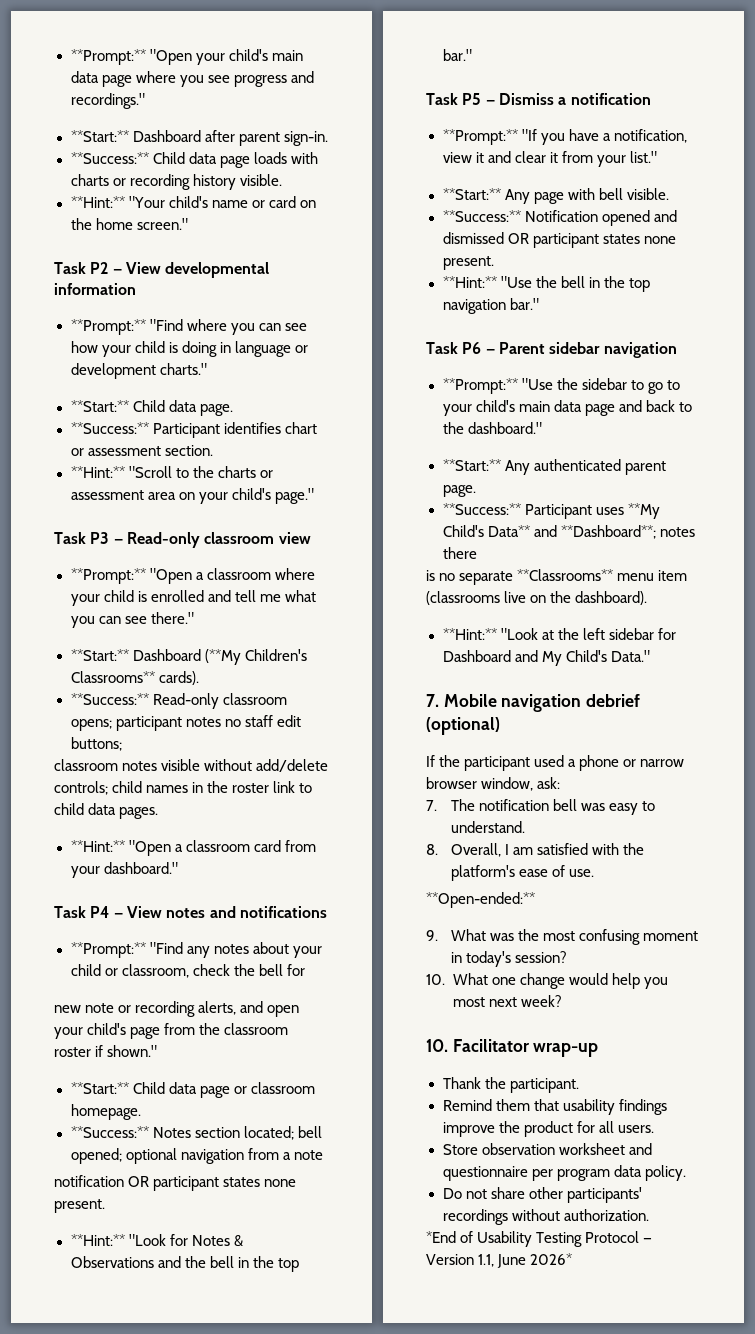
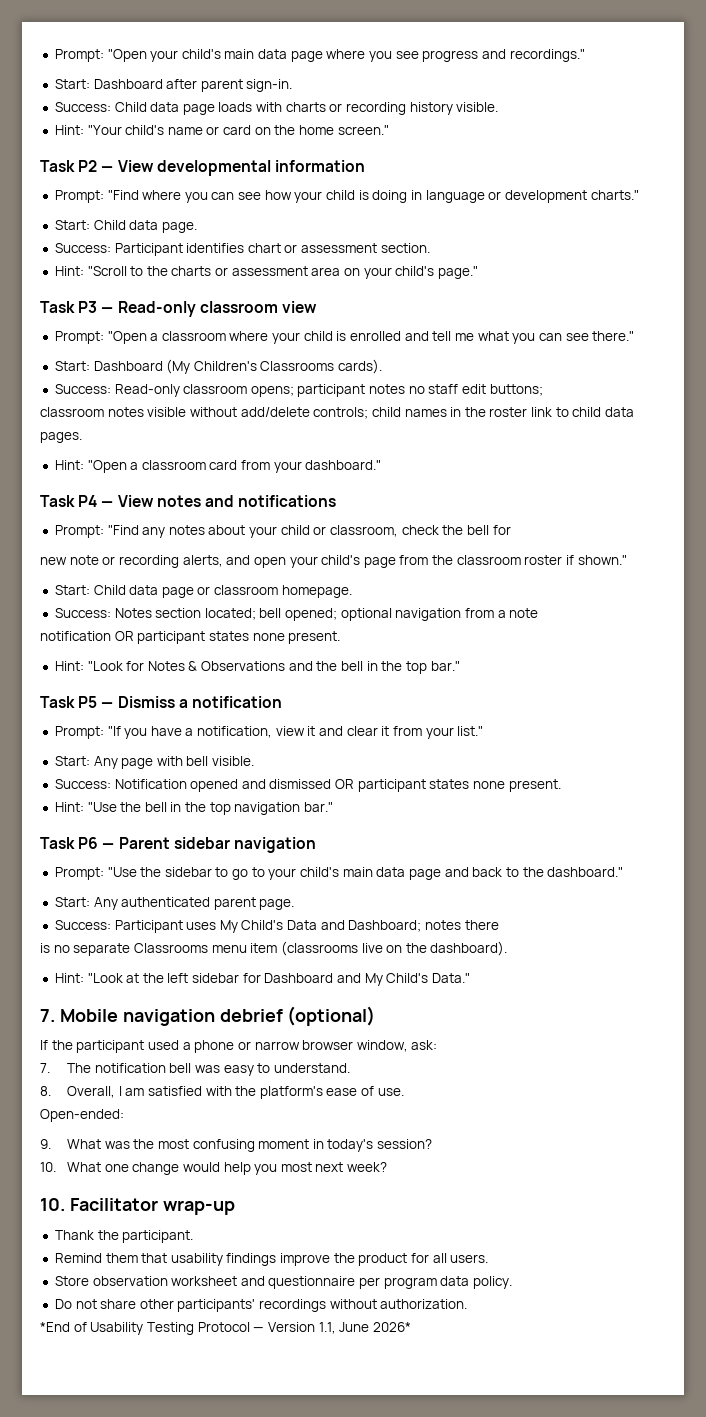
- **Prompt:** "Open your child's main data page where you see progress and recordings."
+ Prompt: "Open your child's main data page where you see progress and recordings."
- **Start:** Dashboard after parent sign-in.
+ Start: Dashboard after parent sign-in.
- **Success:** Child data page loads with charts or recording history visible.
+ Success: Child data page loads with charts or recording history visible.
- **Hint:** "Your child's name or card on the home screen."
+ Hint: "Your child's name or card on the home screen."
- **Prompt:** "Find where you can see how your child is doing in language or development charts."
+ Prompt: "Find where you can see how your child is doing in language or development charts."
- **Start:** Child data page.
+ Start: Child data page.
- **Success:** Participant identifies chart or assessment section.
+ Success: Participant identifies chart or assessment section.
- **Hint:** "Scroll to the charts or assessment area on your child's page."
+ Hint: "Scroll to the charts or assessment area on your child's page."
- **Prompt:** "Open a classroom where your child is enrolled and tell me what you can see there."
+ Prompt: "Open a classroom where your child is enrolled and tell me what you can see there."
- **Start:** Dashboard (**My Children's Classrooms** cards).
+ Start: Dashboard (My Children's Classrooms cards).
- **Success:** Read-only classroom opens; participant notes no staff edit buttons;
+ Success: Read-only classroom opens; participant notes no staff edit buttons;
- **Hint:** "Open a classroom card from your dashboard."
+ Hint: "Open a classroom card from your dashboard."
- **Prompt:** "Find any notes about your child or classroom, check the bell for
+ Prompt: "Find any notes about your child or classroom, check the bell for
- **Start:** Child data page or classroom homepage.
+ Start: Child data page or classroom homepage.
- **Success:** Notes section located; bell opened; optional navigation from a note
+ Success: Notes section located; bell opened; optional navigation from a note
- **Hint:** "Look for Notes & Observations and the bell in the top bar."
+ Hint: "Look for Notes & Observations and the bell in the top bar."
- **Prompt:** "If you have a notification, view it and clear it from your list."
+ Prompt: "If you have a notification, view it and clear it from your list."
- **Start:** Any page with bell visible.
+ Start: Any page with bell visible.
- **Success:** Notification opened and dismissed OR participant states none present.
+ Success: Notification opened and dismissed OR participant states none present.
- **Hint:** "Use the bell in the top navigation bar."
+ Hint: "Use the bell in the top navigation bar."
- **Prompt:** "Use the sidebar to go to your child's main data page and back to the dashboard."
+ Prompt: "Use the sidebar to go to your child's main data page and back to the dashboard."
- **Start:** Any authenticated parent page.
+ Start: Any authenticated parent page.
- **Success:** Participant uses **My Child's Data** and **Dashboard**; notes there
+ Success: Participant uses My Child's Data and Dashboard; notes there
- is no separate **Classrooms** menu item (classrooms live on the dashboard).
+ is no separate Classrooms menu item (classrooms live on the dashboard).
- **Hint:** "Look at the left sidebar for Dashboard and My Child's Data."
+ Hint: "Look at the left sidebar for Dashboard and My Child's Data."
- **Open-ended:**
+ Open-ended:

